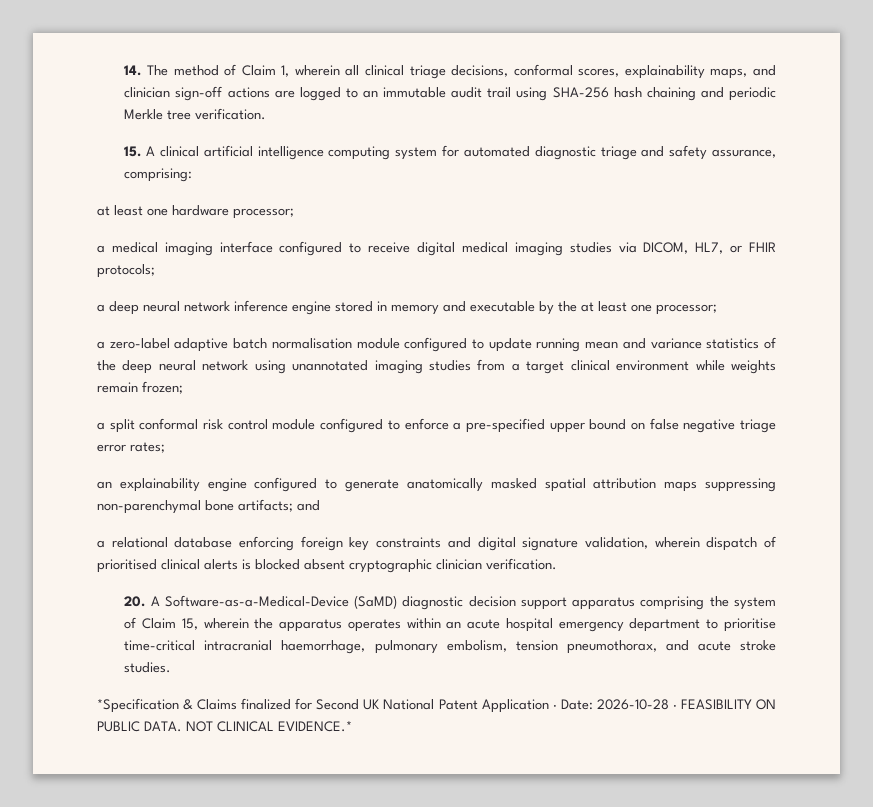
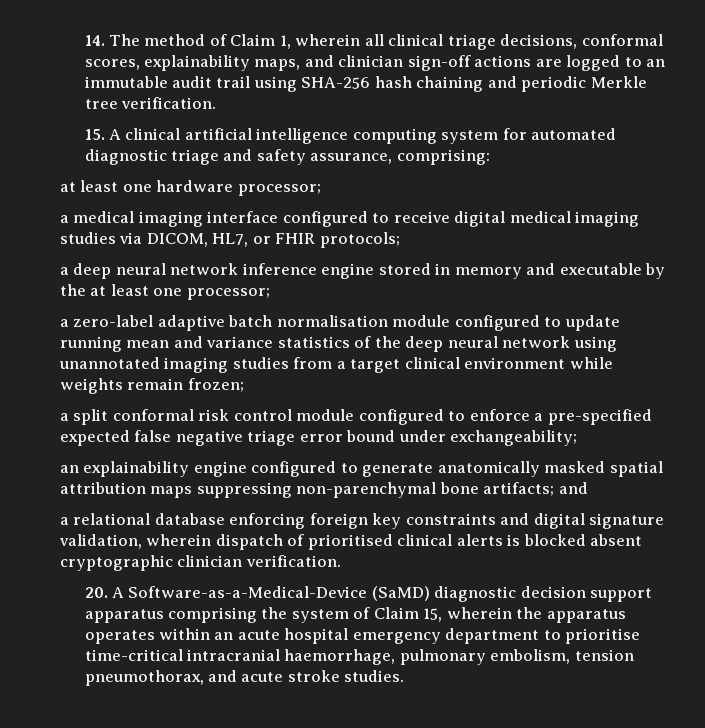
- a split conformal risk control module configured to enforce a pre-specified upper bound on false negative triage error rates;
+ a split conformal risk control module configured to enforce a pre-specified expected false negative triage error bound under exchangeability;
- *Specification & Claims finalized for Second UK National Patent Application · Date: 2026-10-28 · FEASIBILITY ON PUBLIC DATA. NOT CLINICAL EVIDENCE.*

